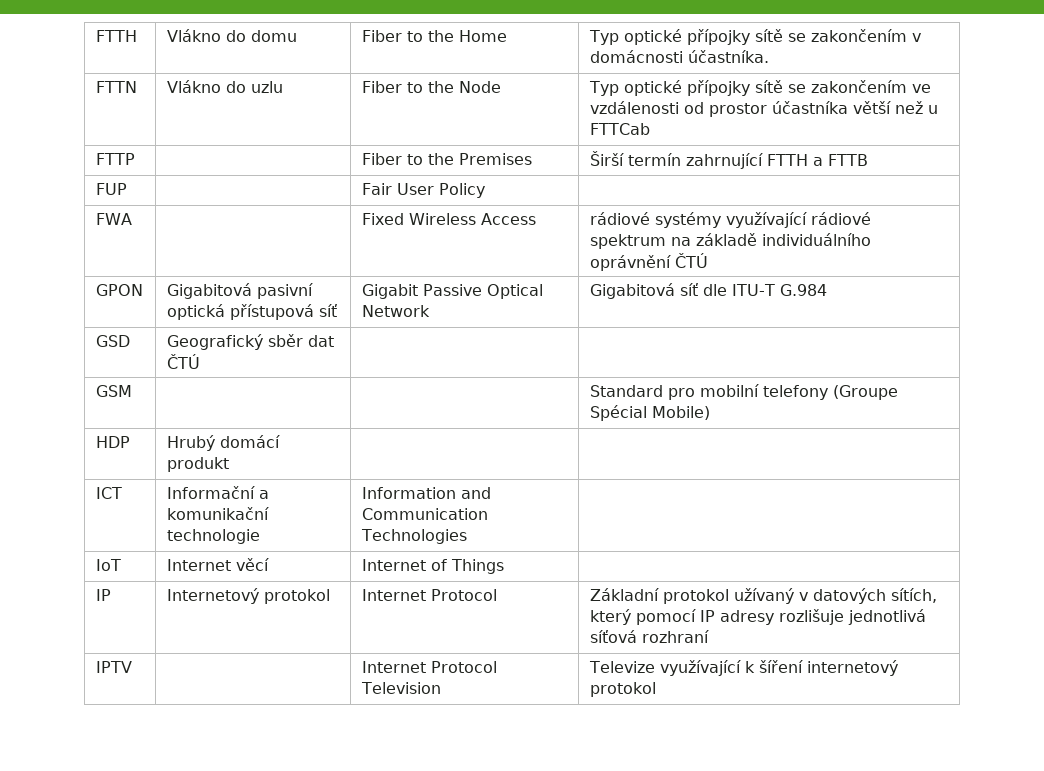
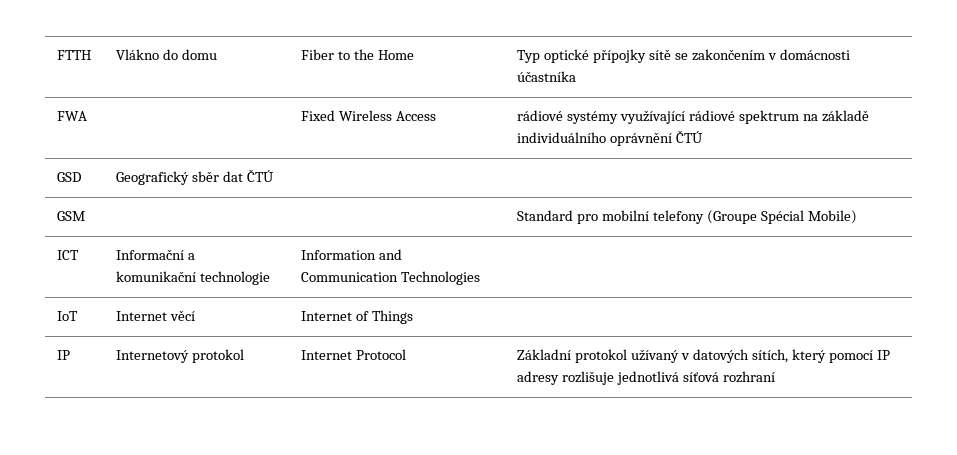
- FTTH | Vlákno do domu | Fiber to the Home | Typ optické přípojky sítě se zakončením v domácnosti účastníka.
- FTTN | Vlákno do uzlu | Fiber to the Node | Typ optické přípojky sítě se zakončením ve vzdálenosti od prostor účastníka větší než u FTTCab
- FTTP | | Fiber to the Premises | Širší termín zahrnující FTTH a FTTB
- FUP | | Fair User Policy |
+ FTTH | Vlákno do domu | Fiber to the Home | Typ optické přípojky sítě se zakončením v domácnosti účastníka
- GPON | Gigabitová pasivní optická přístupová síť | Gigabit Passive Optical Network | Gigabitová síť dle ITU-T G.984
- HDP | Hrubý domácí produkt | |
- IPTV | | Internet Protocol Television | Televize využívající k šíření internetový protokol

